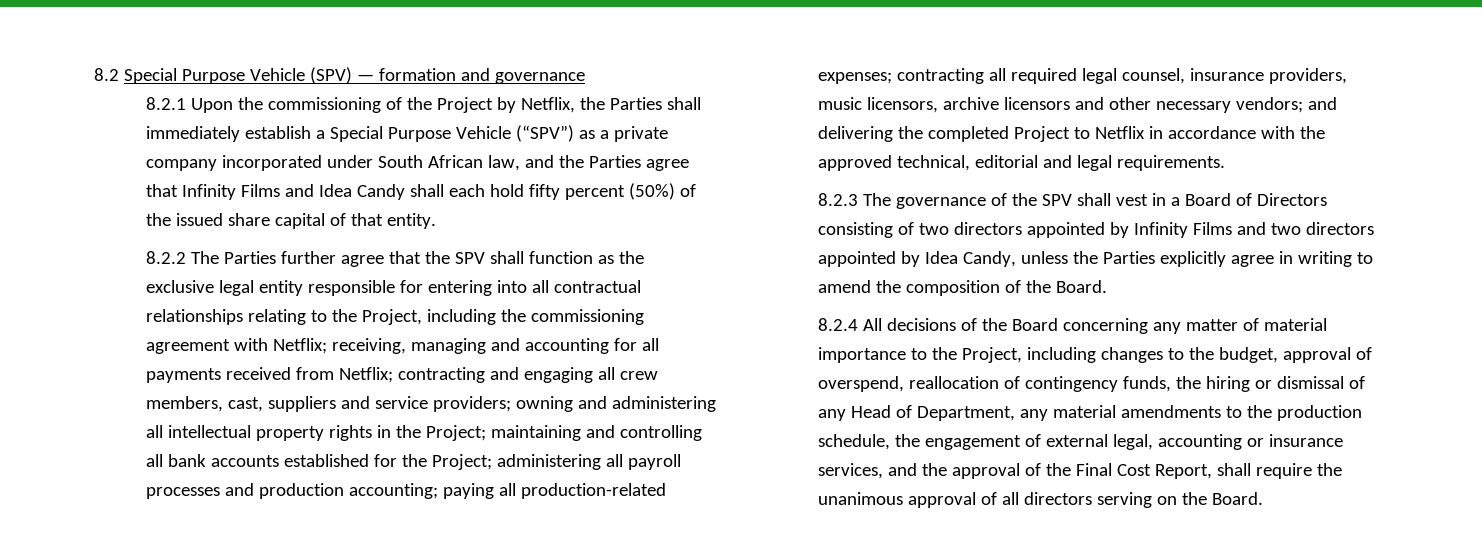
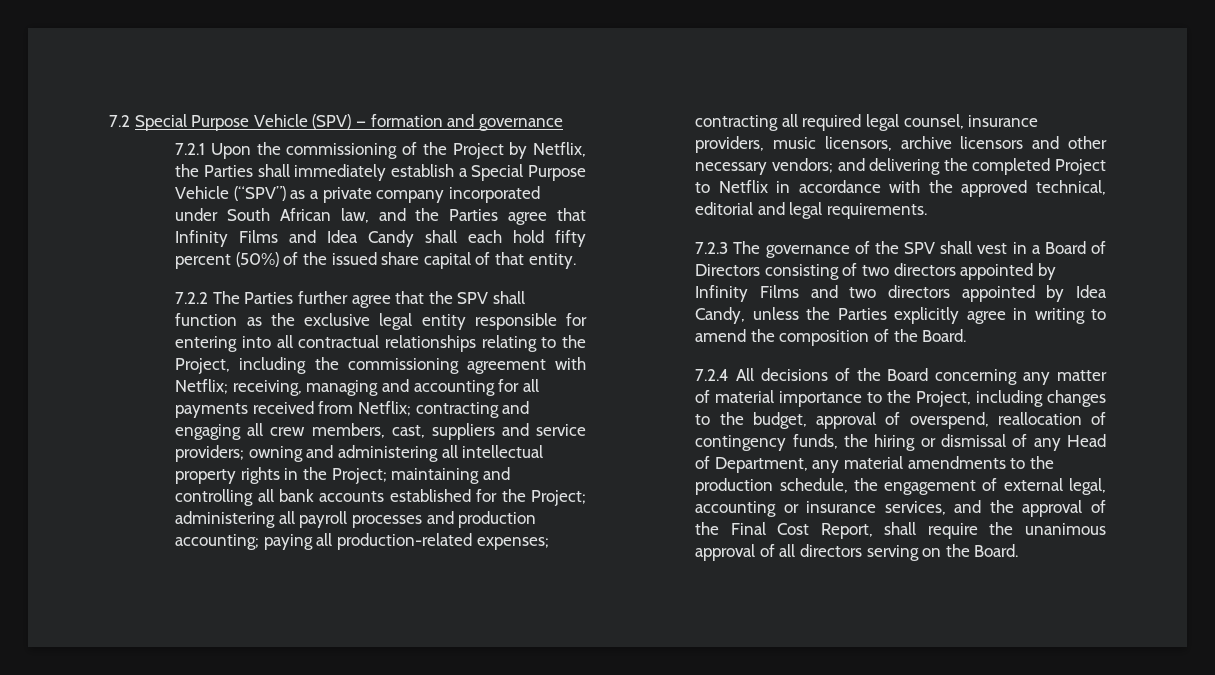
- 8.2 Special Purpose Vehicle (SPV) — formation and governance
+ 7.2 Special Purpose Vehicle (SPV) — formation and governance
- 8.2.1 Upon the commissioning of the Project by Netflix, the Parties shall immediately establish a Special Purpose Vehicle (“SPV”) as a private company incorporated under South African law, and the Parties agree that Infinity Films and Idea Candy shall each hold fifty percent (50%) of the issued share capital of that entity.
+ 7.2.1 Upon the commissioning of the Project by Netflix, the Parties shall immediately establish a Special Purpose Vehicle (“SPV”) as a private company incorporated under South African law, and the Parties agree that Infinity Films and Idea Candy shall each hold fifty percent (50%) of the issued share capital of that entity.
- 8.2.2 The Parties further agree that the SPV shall function as the exclusive legal entity responsible for entering into all contractual relationships relating to the Project, including the commissioning agreement with Netflix;
+ 7.2.2 The Parties further agree that the SPV shall function as the exclusive legal entity responsible for entering into all contractual relationships relating to the Project, including the commissioning agreement with Netflix;
- 8.2.3 The governance of the SPV shall vest in a Board of Directors consisting of two directors appointed by Infinity Films and two directors appointed by Idea Candy, unless the Parties explicitly agree in writing to amend the composition of the Board.
+ 7.2.3 The governance of the SPV shall vest in a Board of Directors consisting of two directors appointed by Infinity Films and two directors appointed by Idea Candy, unless the Parties explicitly agree in writing to amend the composition of the Board.
- 8.2.4 All decisions of the Board concerning any matter of material importance to the Project, including changes to the budget, approval of overspend, reallocation of contingency funds, the hiring or dismissal of any Head of Department, any material amendments to the production schedule, the engagement of external legal, accounting or insurance services, and the approval of the Final Cost Report, shall require the unanimous approval of all directors serving on the Board.
+ 7.2.4 All decisions of the Board concerning any matter of material importance to the Project, including changes to the budget, approval of overspend, reallocation of contingency funds, the hiring or dismissal of any Head of Department, any material amendments to the production schedule, the engagement of external legal, accounting or insurance services, and the approval of the Final Cost Report, shall require the unanimous approval of all directors serving on the Board.

